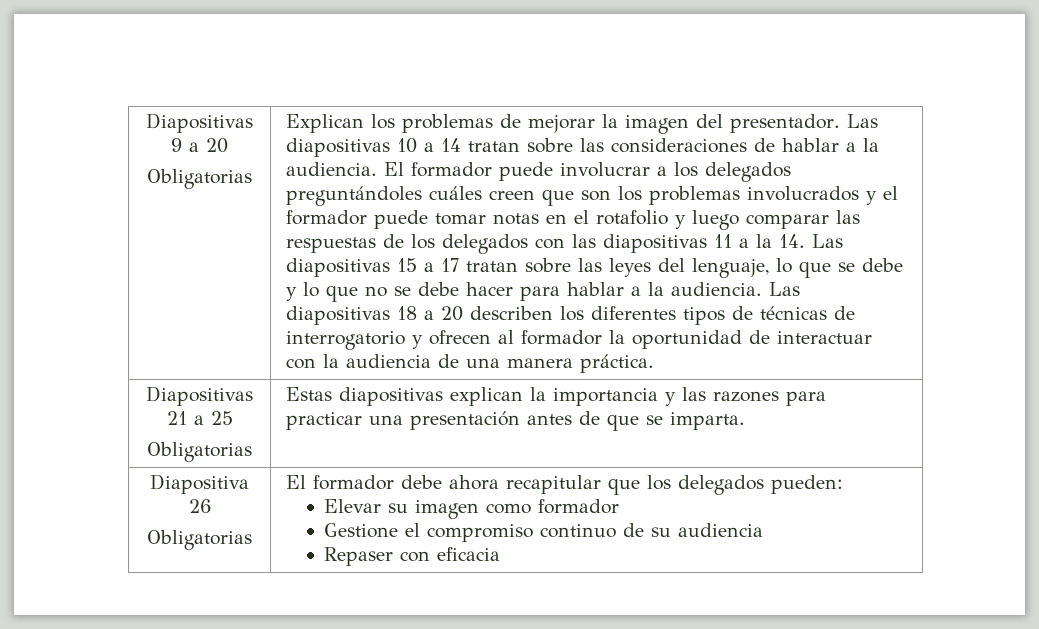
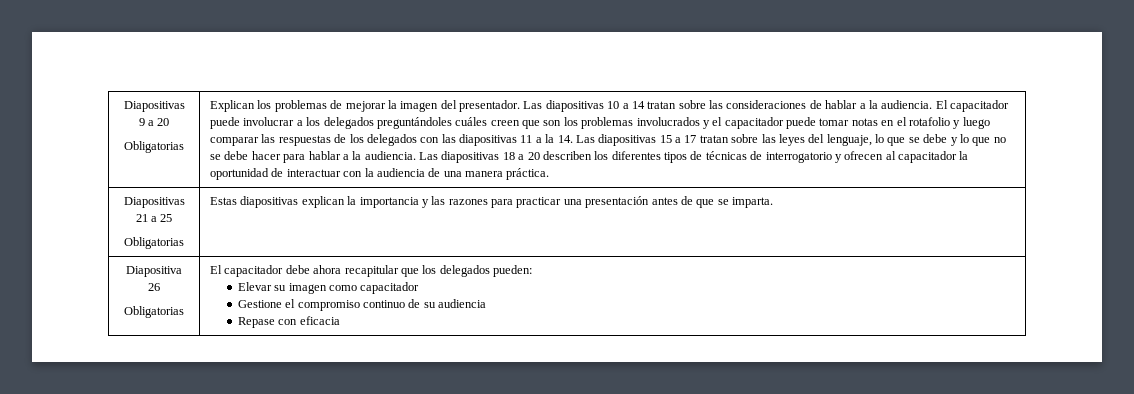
- El formador puede involucrar a los delegados preguntándoles cuáles creen que son los problemas involucrados y el formador puede tomar notas en el rotafolio y luego comparar las respuestas de los delegados con las diapositivas 11 a la 14. Las diapositivas 15 a 17 tratan sobre las leyes del lenguaje, lo que se debe y lo que no se debe hacer para hablar a la audiencia.
+ El capacitador puede involucrar a los delegados preguntándoles cuáles creen que son los problemas involucrados y el capacitador puede tomar notas en el rotafolio y luego comparar las respuestas de los delegados con las diapositivas 11 a la 14. Las diapositivas 15 a 17 tratan sobre las leyes del lenguaje, lo que se debe y lo que no se debe hacer para hablar a la audiencia.
- Las diapositivas 18 a 20 describen los diferentes tipos de técnicas de interrogatorio y ofrecen al formador la oportunidad de interactuar con la audiencia de una manera práctica.
+ Las diapositivas 18 a 20 describen los diferentes tipos de técnicas de interrogatorio y ofrecen al capacitador la oportunidad de interactuar con la audiencia de una manera práctica.
  Diapositiva 26
- Obligatorias | El formador debe ahora recapitular que los delegados pueden:
- Elevar su imagen como formador
+ Obligatorias | El capacitador debe ahora recapitular que los delegados pueden:
+ Elevar su imagen como capacitador
  Gestione el compromiso continuo de su audiencia
- Repaser con eficacia
+ Repase con eficacia

